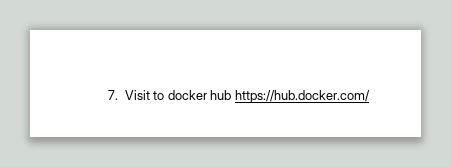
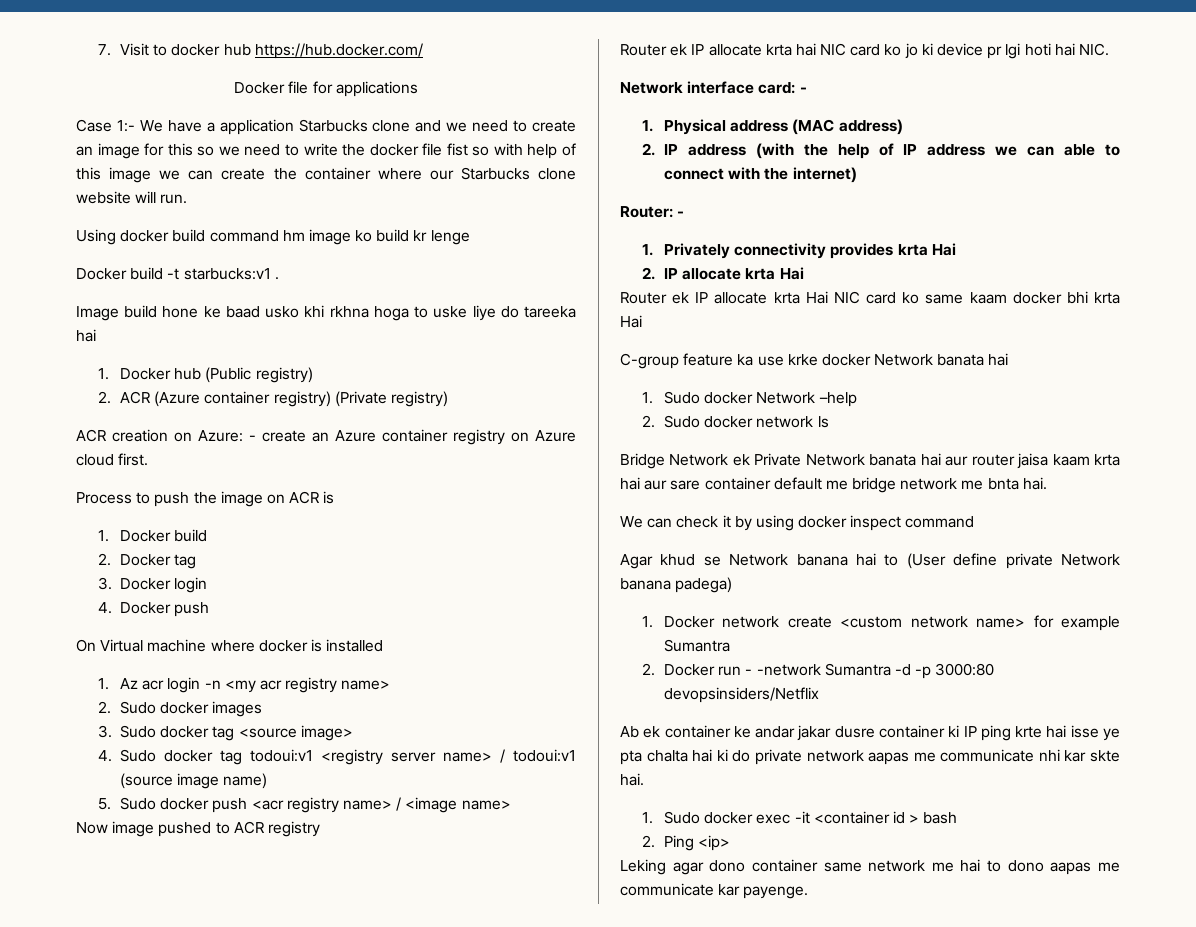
+ Docker file for applications
+ Case 1:- We have a application Starbucks clone and we need to create an image for this so we need to write the docker file fist so with help of this image we can create the container where our Starbucks clone website will run.
+ Using docker build command hm image ko build kr lenge
+ Docker build -t starbucks:v1 .
+ Image build hone ke baad usko khi rkhna hoga to uske liye do tareeka hai
+ 1. Docker hub (Public registry)
+ 2. ACR (Azure container registry) (Private registry)
+ ACR creation on Azure: - create an Azure container registry on Azure cloud first.
+ Process to push the image on ACR is
+ 1. Docker build
+ 2. Docker tag
+ 3. Docker login
+ 4. Docker push
+ On Virtual machine where docker is installed
+ 1. Az acr login -n <my acr registry name>
+ 2. Sudo docker images
+ 3. Sudo docker tag <source image>
+ 4. Sudo docker tag todoui:v1 <registry server name> / todoui:v1 (source image name)
+ 5. Sudo docker push <acr registry name> / <image name>
+ Now image pushed to ACR registry
+ Router ek IP allocate krta hai NIC card ko jo ki device pr lgi hoti hai NIC.
+ Network interface card: -
+ 1. Physical address (MAC address)
+ 2. IP address (with the help of IP address we can able to connect with the internet)
+ Router: -
+ 1. Privately connectivity provides krta Hai
+ 2. IP allocate krta Hai
+ Router ek IP allocate krta Hai NIC card ko same kaam docker bhi krta Hai
+ C-group feature ka use krke docker Network banata hai
+ 1. Sudo docker Network –help
+ 2. Sudo docker network ls
+ Bridge Network ek Private Network banata hai aur router jaisa kaam krta hai aur sare container default me bridge network me bnta hai.
+ We can check it by using docker inspect command
+ Agar khud se Network banana hai to (User define private Network banana padega)
+ 1. Docker network create <custom network name> for example Sumantra
+ 2. Docker run - -network Sumantra -d -p 3000:80 devopsinsiders/Netflix
+ Ab ek container ke andar jakar dusre container ki IP ping krte hai isse ye pta chalta hai ki do private network aapas me communicate nhi kar skte hai.
+ 1. Sudo docker exec -it <container id > bash
+ 2. Ping <ip>
+ Leking agar dono container same network me hai to dono aapas me communicate kar payenge.

